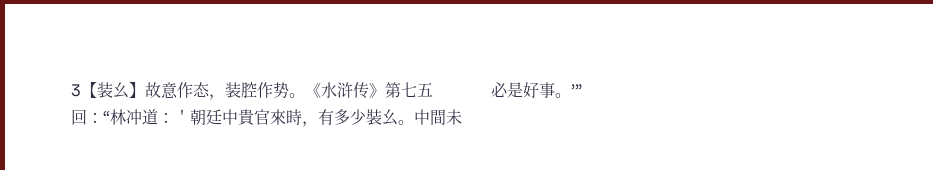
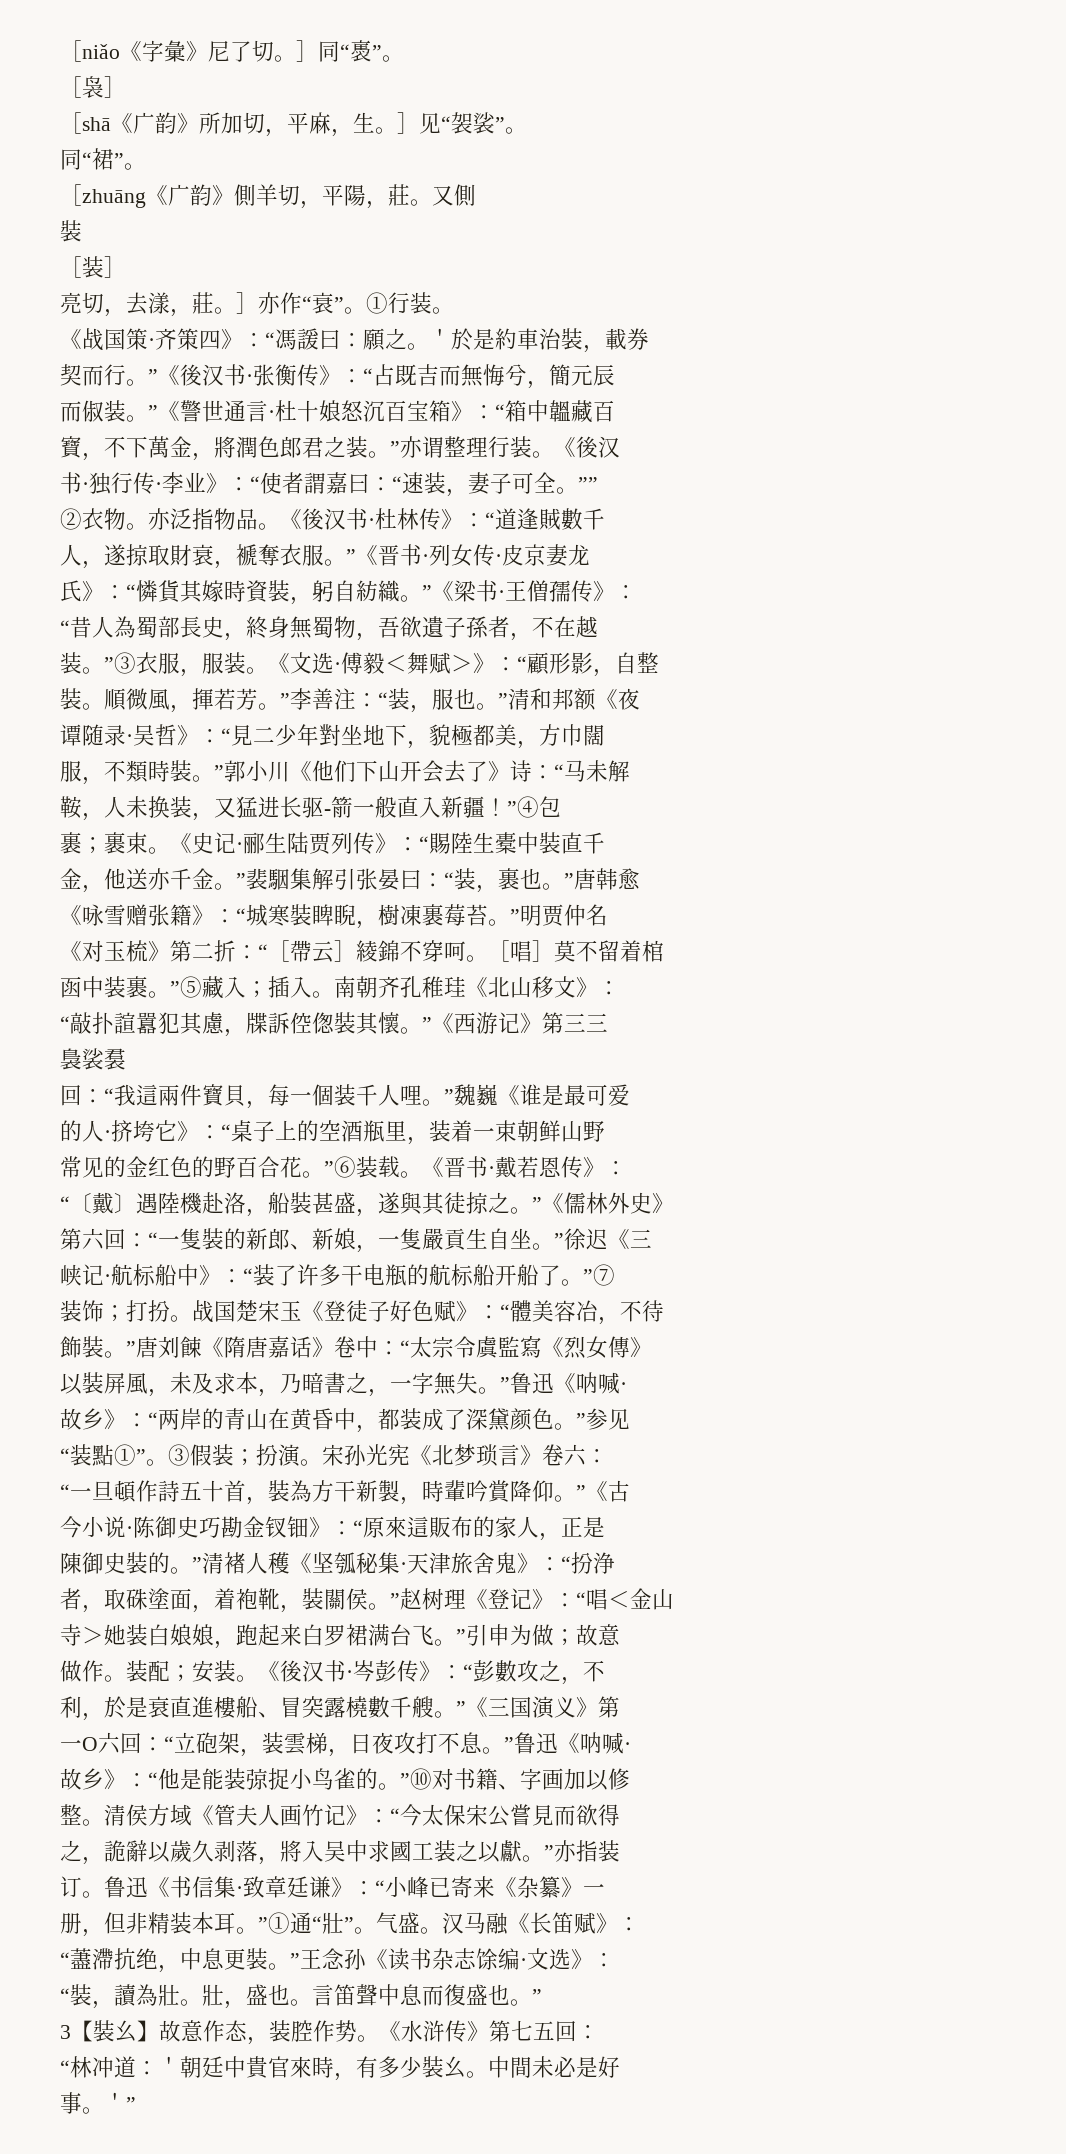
- 3【装幺】故意作态，装腔作势。
+ ［niǎo《字彙》尼了切。］同“褭”。
+ ［袅］
+ ［shā《广韵》所加切，平麻，生。］见“袈裟”。
+ 同“裙”。
+ ［zhuāng《广韵》側羊切，平陽，莊。又側
+ 裝
+ ［装］
+ 亮切，去漾，莊。］亦作“衰”。①行装。
+ 《战国策·齐策四》：“馮諼曰：願之。＇於是約車治裝，載券
+ 契而行。”《後汉书·张衡传》：“占既吉而無悔兮，簡元辰
+ 而俶装。”《警世通言·杜十娘怒沉百宝箱》：“箱中韞藏百
+ 寶，不下萬金，將潤色郎君之装。”亦谓整理行装。《後汉
+ 书·独行传·李业》：“使者謂嘉曰：“速装，妻子可全。””
+ ②衣物。亦泛指物品。《後汉书·杜林传》：“道逢賊數千
+ 人，遂掠取財衰，褫奪衣服。”《晋书·列女传·皮京妻龙
+ 氏》：“憐貨其嫁時資裝，躬自紡織。”《梁书·王僧孺传》：
+ “昔人為蜀部長史，終身無蜀物，吾欲遺子孫者，不在越
+ 装。”③衣服，服装。《文选·傅毅＜舞赋＞》：“顧形影，自整
+ 裝。順微風，揮若芳。”李善注：“装，服也。”清和邦额《夜
+ 谭随录·吴哲》：“見二少年對坐地下，貌極都美，方巾闊
+ 服，不類時裝。”郭小川《他们下山开会去了》诗：“马未解
+ 鞍，人未换装，又猛进长驱-箭一般直入新疆！”④包
+ 裹；裹束。《史记·郦生陆贾列传》：“賜陸生橐中裝直千
+ 金，他送亦千金。”裴駰集解引张晏曰：“装，裹也。”唐韩愈
+ 《咏雪赠张籍》：“城寒裝睥睨，樹凍裹莓苔。”明贾仲名
+ 《对玉梳》第二折：“［帶云］綾錦不穿呵。［唱］莫不留着棺
+ 函中装裹。”⑤藏入；插入。南朝齐孔稚珪《北山移文》：
+ “敲扑諠囂犯其慮，牒訴倥偬裝其懷。”《西游记》第三三
+ 裊裟裠
+ 回：“我這兩件寶貝，每一個装千人哩。”魏巍《谁是最可爱
+ 的人·挤垮它》：“桌子上的空酒瓶里，装着一束朝鲜山野
+ 常见的金红色的野百合花。”⑥装载。《晋书·戴若恩传》：
+ “〔戴〕遇陸機赴洛，船裝甚盛，遂與其徒掠之。”《儒林外史》
+ 第六回：“一隻裝的新郎、新娘，一隻嚴貢生自坐。”徐迟《三
+ 峡记·航标船中》：“装了许多干电瓶的航标船开船了。”⑦
+ 装饰；打扮。战国楚宋玉《登徒子好色赋》：“體美容冶，不待
+ 飾裝。”唐刘餗《隋唐嘉话》卷中：“太宗令虞監寫《烈女傳》
+ 以裝屏風，未及求本，乃暗書之，一字無失。”鲁迅《呐喊·
+ 故乡》：“两岸的青山在黄昏中，都装成了深黛颜色。”参见
+ “装點①”。③假装；扮演。宋孙光宪《北梦琐言》卷六：
+ “一旦頓作詩五十首，裝為方干新製，時輩吟賞降仰。”《古
+ 今小说·陈御史巧勘金钗钿》：“原來這販布的家人，正是
+ 陳御史裝的。”清褚人穫《坚瓠秘集·天津旅舍鬼》：“扮浄
+ 者，取硃塗面，着袍靴，裝關侯。”赵树理《登记》：“唱＜金山
+ 寺＞她装白娘娘，跑起来白罗裙满台飞。”引申为做；故意
+ 做作。装配；安装。《後汉书·岑彭传》：“彭數攻之，不
+ 利，於是衰直進樓船、冒突露橈數千艘。”《三国演义》第
+ 一O六回：“立砲架，装雲梯，日夜攻打不息。”鲁迅《呐喊·
+ 故乡》：“他是能装弶捉小鸟雀的。”⑩对书籍、字画加以修
+ 整。清侯方域《管夫人画竹记》：“今太保宋公嘗見而欲得
+ 之，詭辭以歲久剥落，將入吴中求國工装之以獻。”亦指装
+ 订。鲁迅《书信集·致章廷谦》：“小峰已寄来《杂纂》一
+ 册，但非精装本耳。”①通“壯”。气盛。汉马融《长笛赋》：
+ “藎滯抗绝，中息更裝。”王念孙《读书杂志馀编·文选》：
+ “裝，讀為壯。壯，盛也。言笛聲中息而復盛也。”
+ 3【裝幺】故意作态，装腔作势。
- 《水浒传》第七五回：“林冲道：＇朝廷中貴官來時，有多少裝幺。
+ 《水浒传》第七五回：
+ “林冲道：＇朝廷中貴官來時，有多少裝幺。
- 中間未必是好事。’”
+ 中間未必是好
+ 事。＇”

